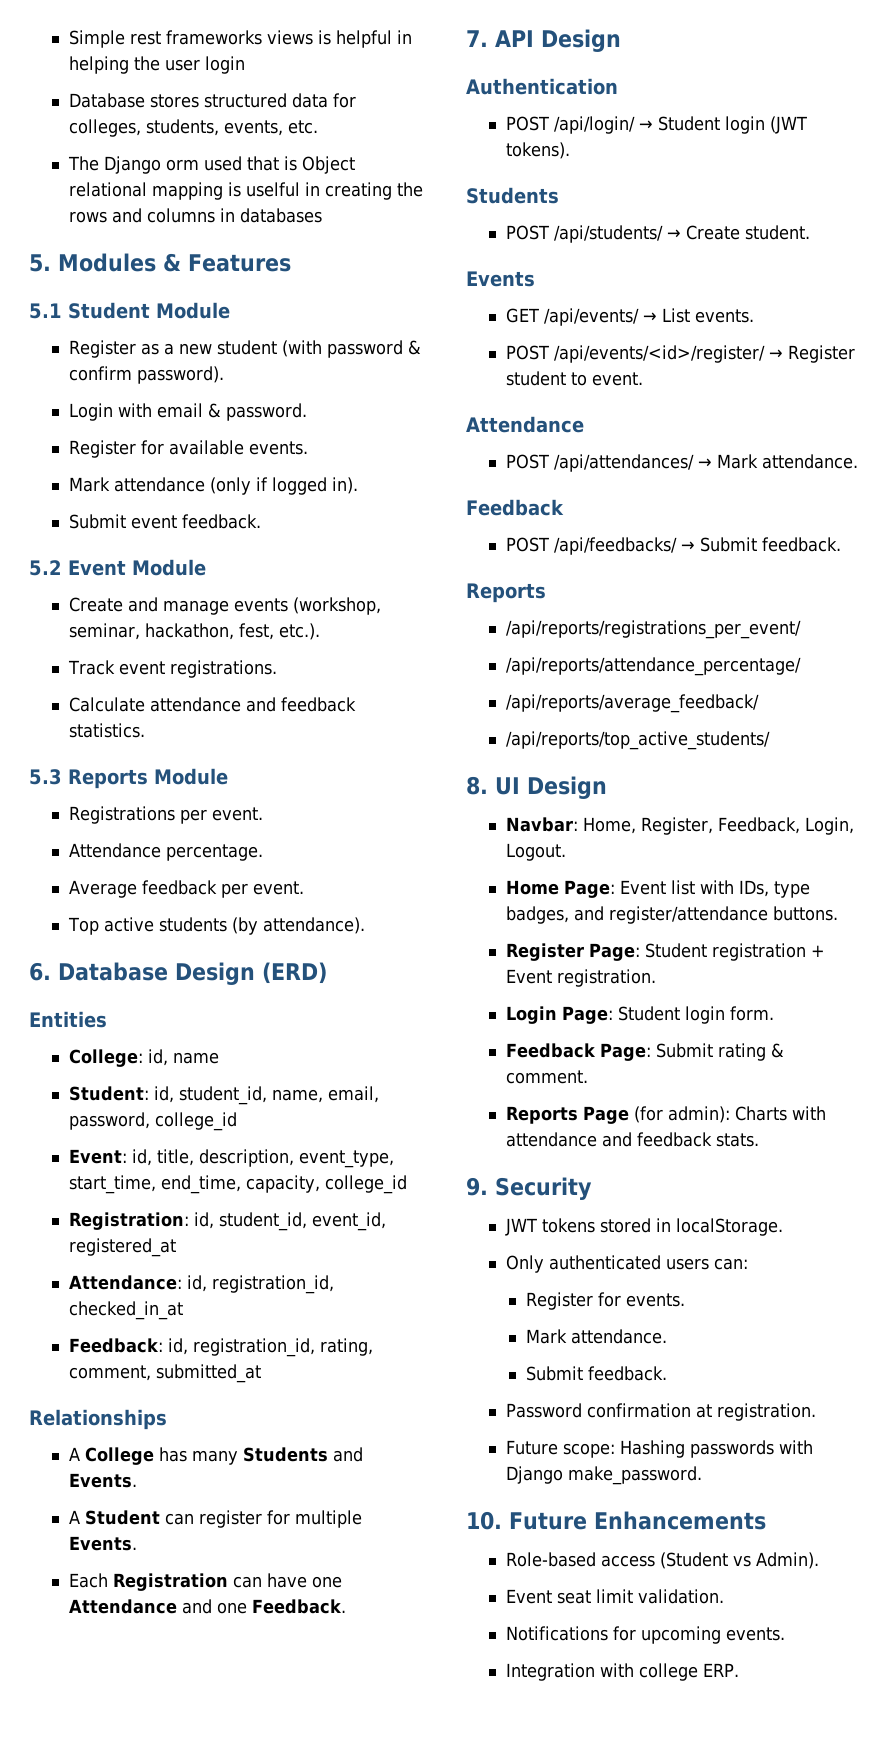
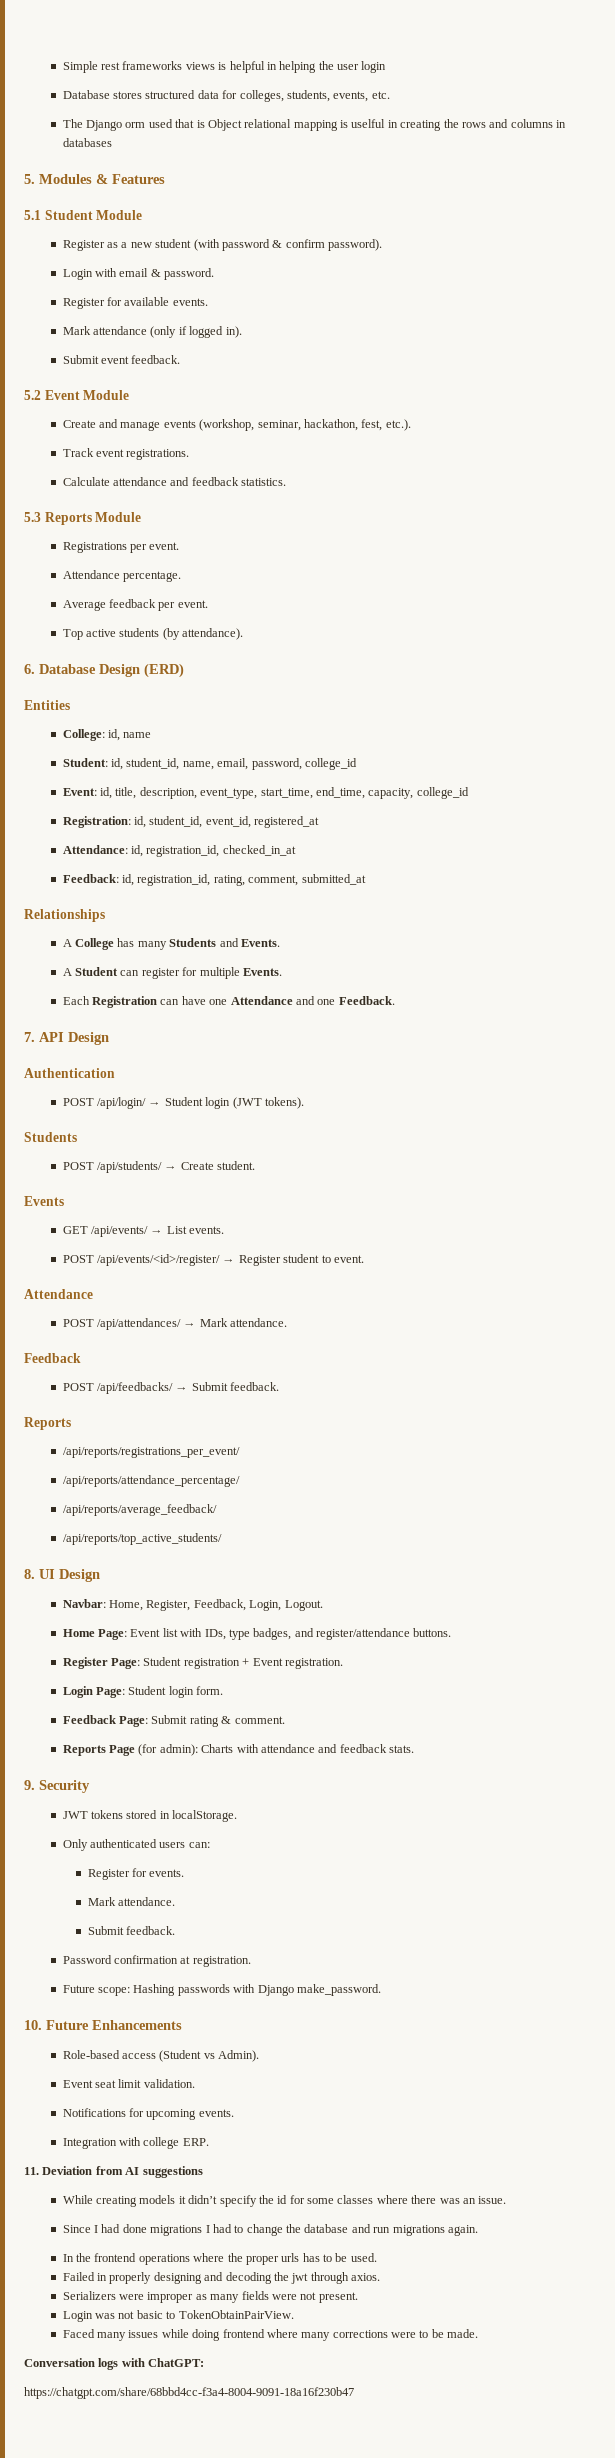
+ 11. Deviation from AI suggestions
+ While creating models it didn’t specify the id for some classes where there was an issue.
+ Since I had done migrations I had to change the database and run migrations again.
+ In the frontend operations where the proper urls has to be used.
+ Failed in properly designing and decoding the jwt through axios.
+ Serializers were improper as many fields were not present.
+ Login was not basic to TokenObtainPairView.
+ Faced many issues while doing frontend where many corrections were to be made.
+ Conversation logs with ChatGPT:
+ https://chatgpt.com/share/68bbd4cc-f3a4-8004-9091-18a16f230b47

